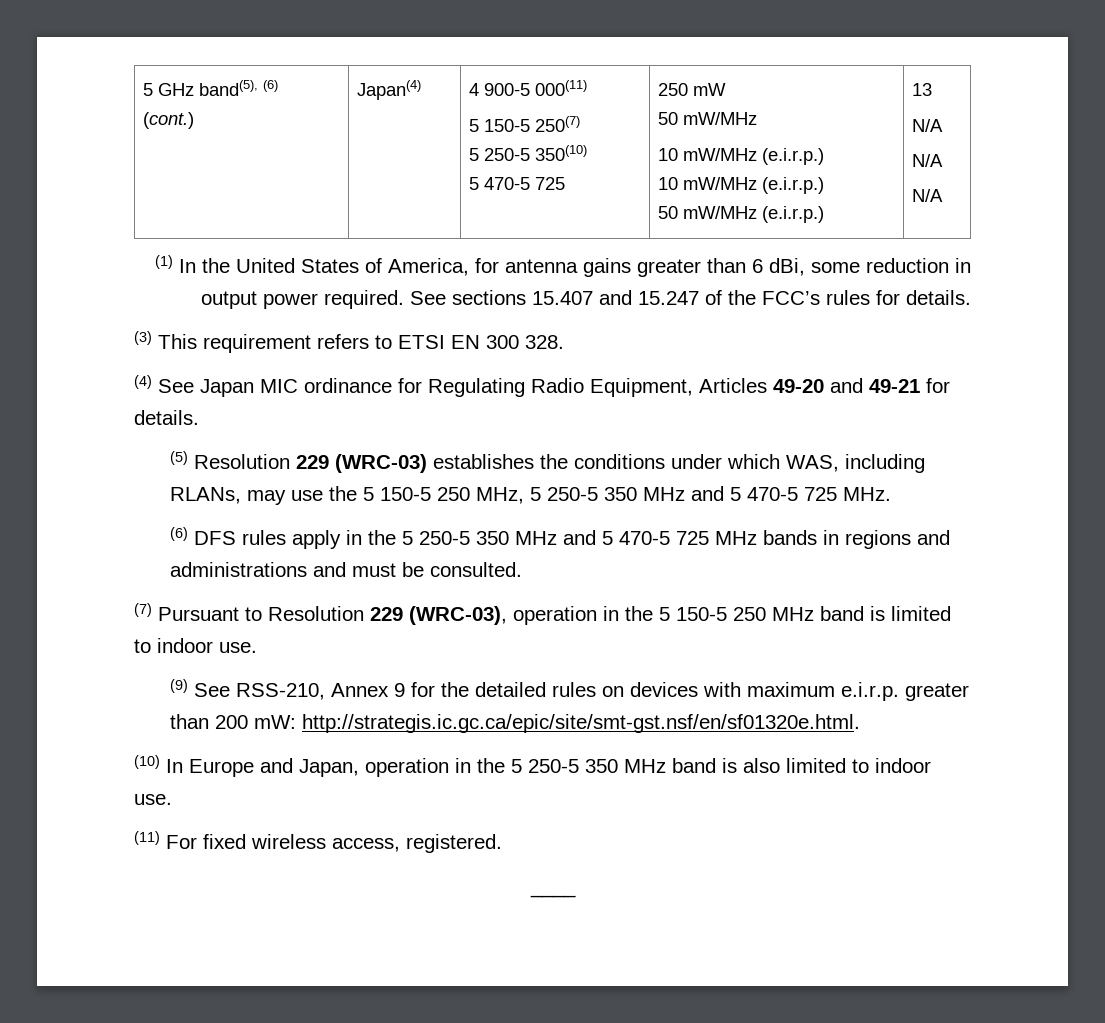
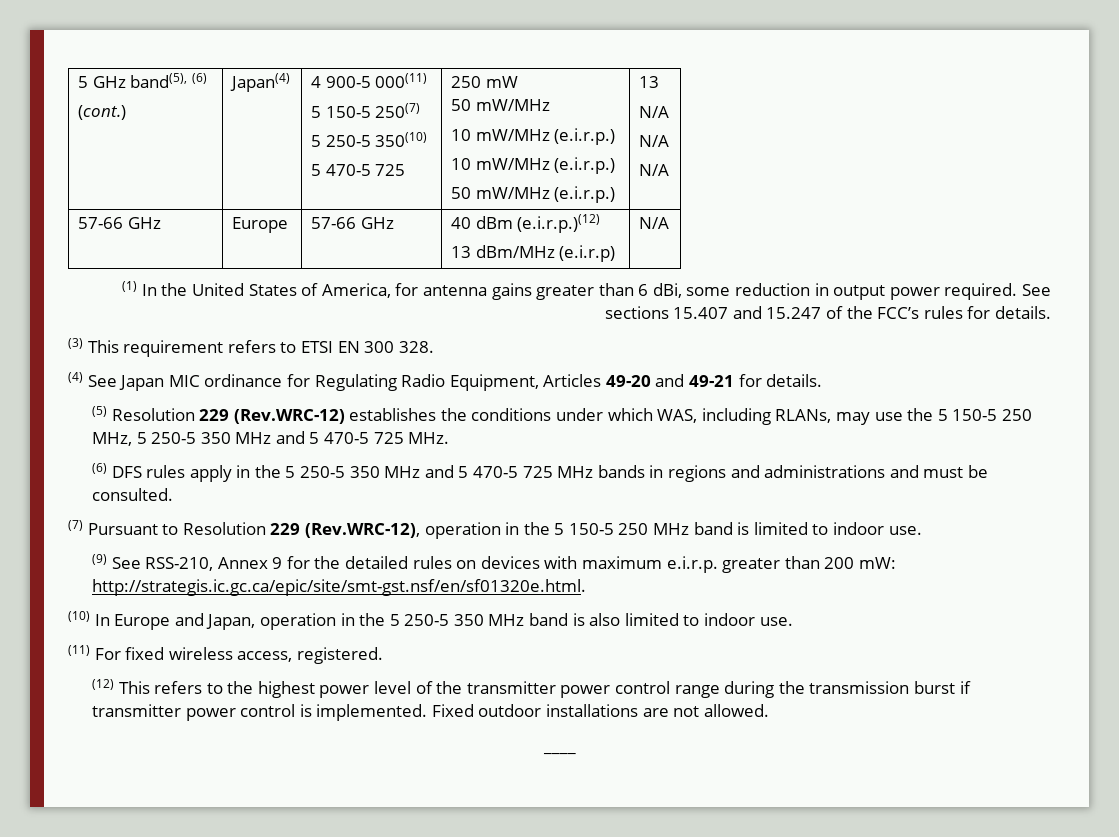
+ 57-66 GHz | Europe | 57-66 GHz | 40 dBm (e.i.r.p.)(12)
+ 13 dBm/MHz (e.i.r.p) | N/A
- (5) Resolution 229 (WRC-03) establishes the conditions under which WAS, including RLANs, may use the 5 150-5 250 MHz, 5 250-5 350 MHz and 5 470-5 725 MHz.
+ (5) Resolution 229 (Rev.WRC-12) establishes the conditions under which WAS, including RLANs, may use the 5 150-5 250 MHz, 5 250-5 350 MHz and 5 470-5 725 MHz.
- (7) Pursuant to Resolution 229 (WRC-03), operation in the 5 150-5 250 MHz band is limited to indoor use.
+ (7) Pursuant to Resolution 229 (Rev.WRC-12), operation in the 5 150-5 250 MHz band is limited to indoor use.
+ (12) This refers to the highest power level of the transmitter power control range during the transmission burst if transmitter power control is implemented. Fixed outdoor installations are not allowed.

